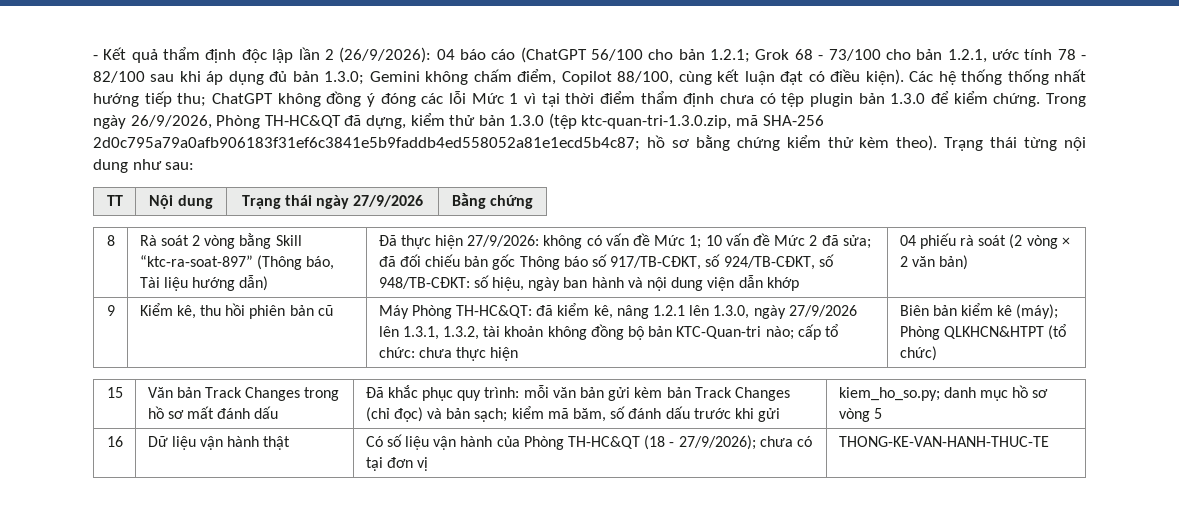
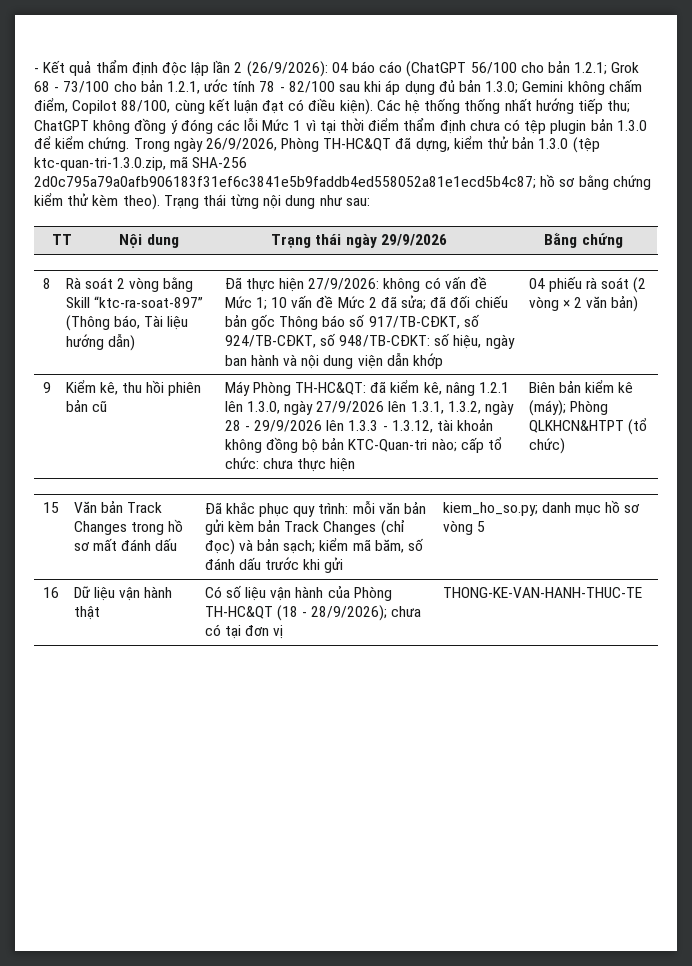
- TT | Nội dung | Trạng thái ngày 27/9/2026 | Bằng chứng
+ TT | Nội dung | Trạng thái ngày 29/9/2026 | Bằng chứng
- Máy Phòng TH-HC&QT: đã kiểm kê, nâng 1.2.1 lên 1.3.0, ngày 27/9/2026 lên 1.3.1, 1.3.2, tài khoản không đồng bộ bản KTC-Quan-tri nào; cấp tổ chức: chưa thực hiện
+ Máy Phòng TH-HC&QT: đã kiểm kê, nâng 1.2.1 lên 1.3.0, ngày 27/9/2026 lên 1.3.1, 1.3.2, ngày 28 - 29/9/2026 lên 1.3.3 - 1.3.12, tài khoản không đồng bộ bản KTC-Quan-tri nào; cấp tổ chức: chưa thực hiện
- 16 | Dữ liệu vận hành thật | Có số liệu vận hành của Phòng TH-HC&QT (18 - 27/9/2026); chưa có tại đơn vị | THONG-KE-VAN-HANH-THUC-TE
+ 16 | Dữ liệu vận hành thật | Có số liệu vận hành của Phòng TH-HC&QT (18 - 28/9/2026); chưa có tại đơn vị | THONG-KE-VAN-HANH-THUC-TE

